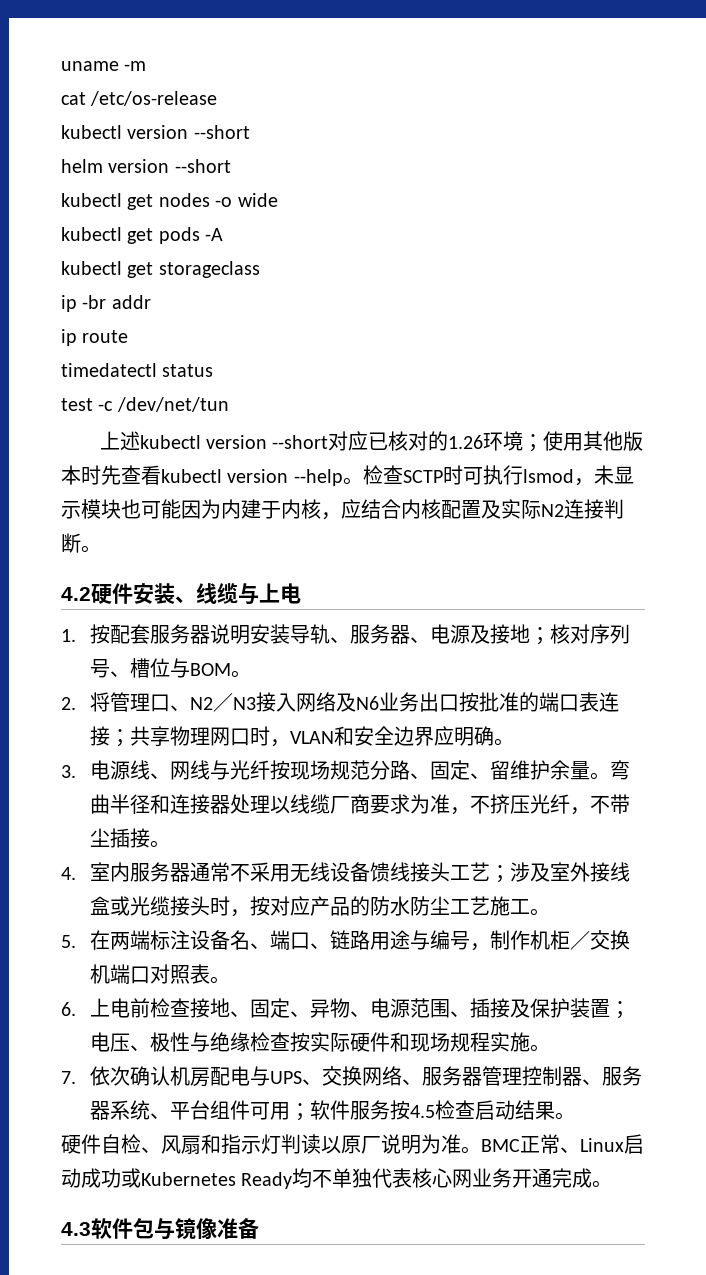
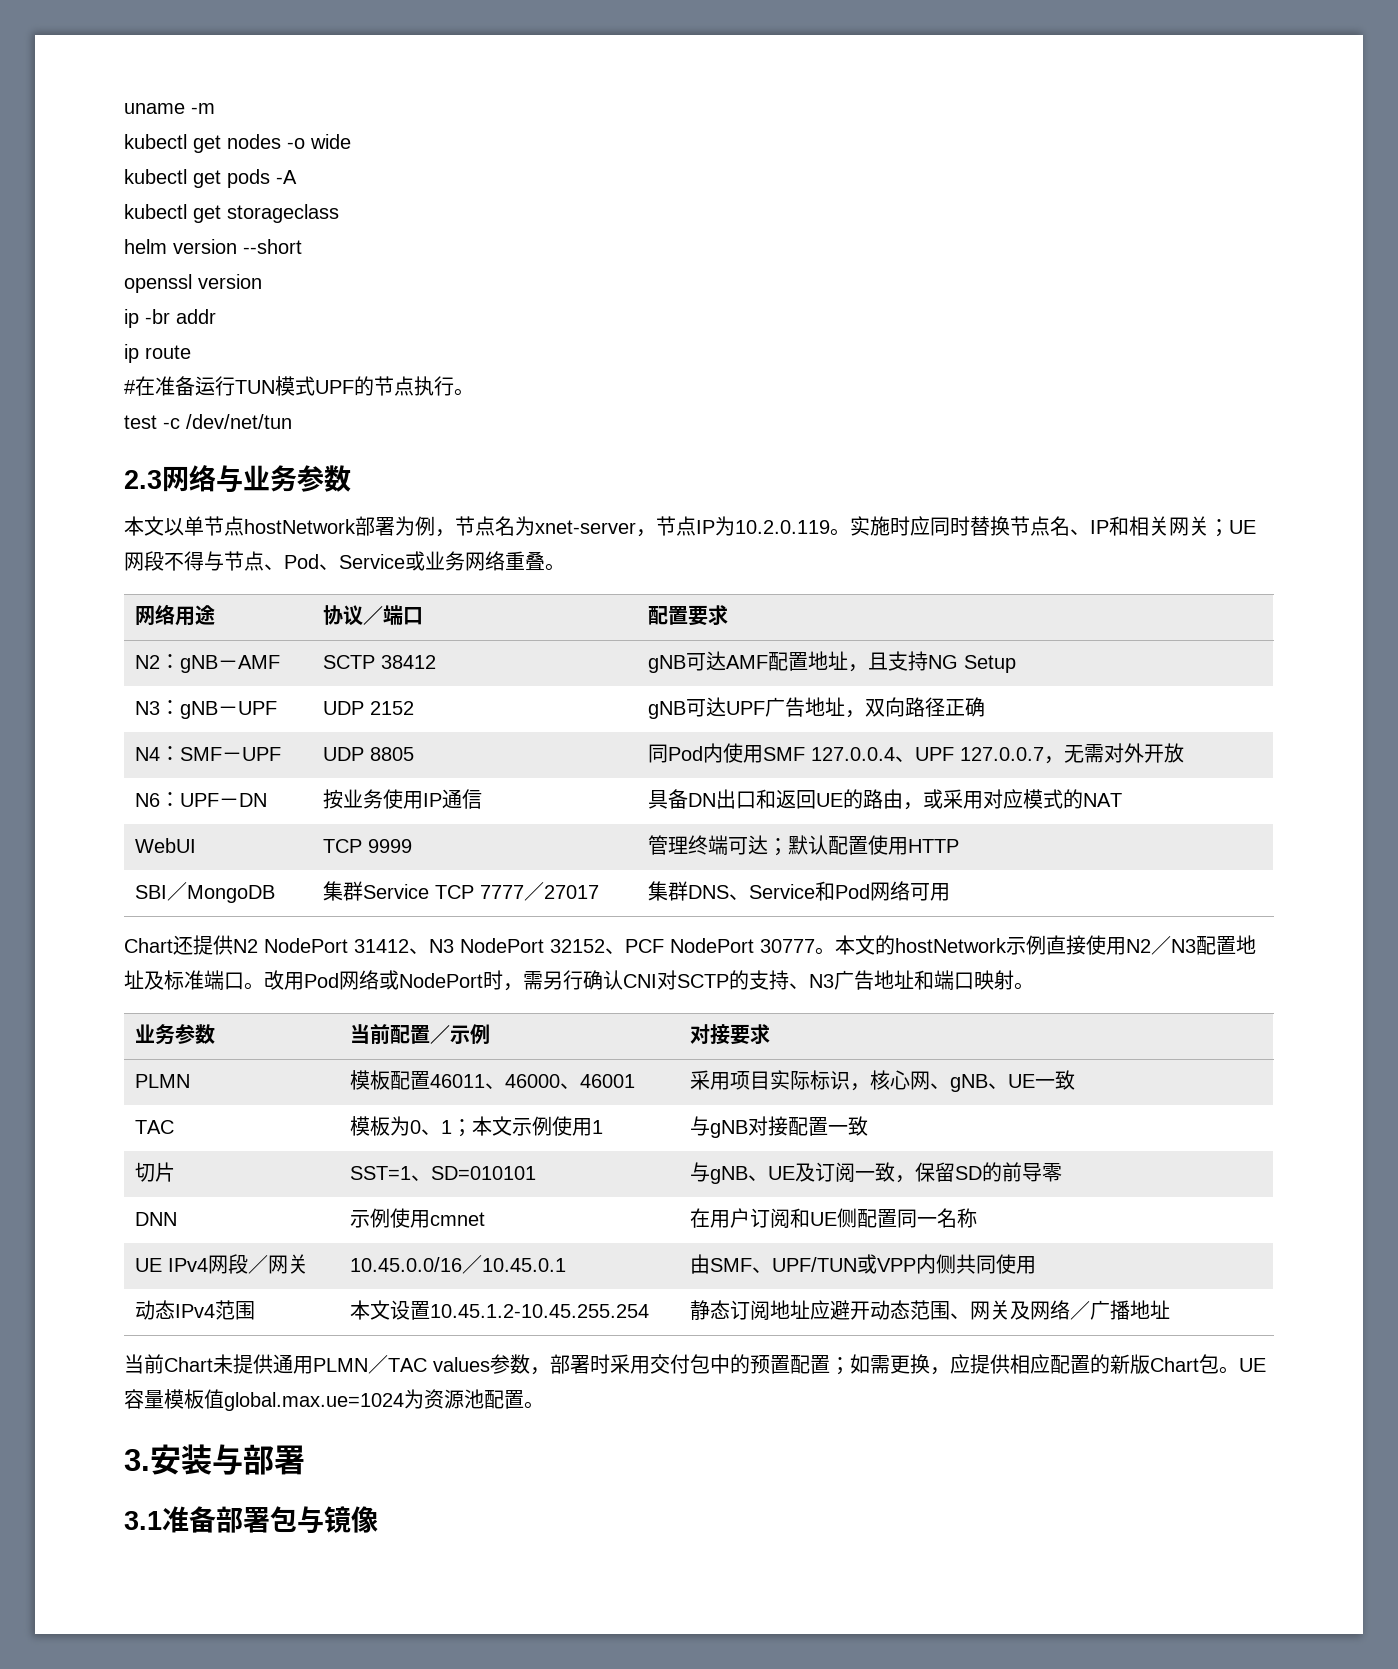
- cat /etc/os-release
- kubectl version --short
- helm version --short
+ helm version --short
+ openssl version
- timedatectl status
+ #在准备运行TUN模式UPF的节点执行。
  test -c /dev/net/tun
- 上述kubectl version --short对应已核对的1.26环境；使用其他版本时先查看kubectl version --help。检查SCTP时可执行lsmod，未显示模块也可能因为内建于内核，应结合内核配置及实际N2连接判断。
- 4.2硬件安装、线缆与上电
- 1.按配套服务器说明安装导轨、服务器、电源及接地；核对序列号、槽位与BOM。
- 2.将管理口、N2／N3接入网络及N6业务出口按批准的端口表连接；共享物理网口时，VLAN和安全边界应明确。
- 3.电源线、网线与光纤按现场规范分路、固定、留维护余量。弯曲半径和连接器处理以线缆厂商要求为准，不挤压光纤，不带尘插接。
- 4.室内服务器通常不采用无线设备馈线接头工艺；涉及室外接线盒或光缆接头时，按对应产品的防水防尘工艺施工。
- 5.在两端标注设备名、端口、链路用途与编号，制作机柜／交换机端口对照表。
- 6.上电前检查接地、固定、异物、电源范围、插接及保护装置；电压、极性与绝缘检查按实际硬件和现场规程实施。
- 7.依次确认机房配电与UPS、交换网络、服务器管理控制器、服务器系统、平台组件可用；软件服务按4.5检查启动结果。
- 硬件自检、风扇和指示灯判读以原厂说明为准。BMC正常、Linux启动成功或Kubernetes Ready均不单独代表核心网业务开通完成。
- 4.3软件包与镜像准备
+ 2.3网络与业务参数
+ 本文以单节点hostNetwork部署为例，节点名为xnet-server，节点IP为10.2.0.119。实施时应同时替换节点名、IP和相关网关；UE网段不得与节点、Pod、Service或业务网络重叠。
+ 网络用途 | 协议／端口 | 配置要求
+ N2：gNB－AMF | SCTP 38412 | gNB可达AMF配置地址，且支持NG Setup
+ N3：gNB－UPF | UDP 2152 | gNB可达UPF广告地址，双向路径正确
+ N4：SMF－UPF | UDP 8805 | 同Pod内使用SMF 127.0.0.4、UPF 127.0.0.7，无需对外开放
+ N6：UPF－DN | 按业务使用IP通信 | 具备DN出口和返回UE的路由，或采用对应模式的NAT
+ WebUI | TCP 9999 | 管理终端可达；默认配置使用HTTP
+ SBI／MongoDB | 集群Service TCP 7777／27017 | 集群DNS、Service和Pod网络可用
+ Chart还提供N2 NodePort 31412、N3 NodePort 32152、PCF NodePort 30777。本文的hostNetwork示例直接使用N2／N3配置地址及标准端口。改用Pod网络或NodePort时，需另行确认CNI对SCTP的支持、N3广告地址和端口映射。
+ 业务参数 | 当前配置／示例 | 对接要求
+ PLMN | 模板配置46011、46000、46001 | 采用项目实际标识，核心网、gNB、UE一致
+ TAC | 模板为0、1；本文示例使用1 | 与gNB对接配置一致
+ 切片 | SST=1、SD=010101 | 与gNB、UE及订阅一致，保留SD的前导零
+ DNN | 示例使用cmnet | 在用户订阅和UE侧配置同一名称
+ UE IPv4网段／网关 | 10.45.0.0/16／10.45.0.1 | 由SMF、UPF/TUN或VPP内侧共同使用
+ 动态IPv4范围 | 本文设置10.45.1.2-10.45.255.254 | 静态订阅地址应避开动态范围、网关及网络／广播地址
+ 当前Chart未提供通用PLMN／TAC values参数，部署时采用交付包中的预置配置；如需更换，应提供相应配置的新版Chart包。UE容量模板值global.max.ue=1024为资源池配置。
+ 3.安装与部署
+ 3.1准备部署包与镜像

